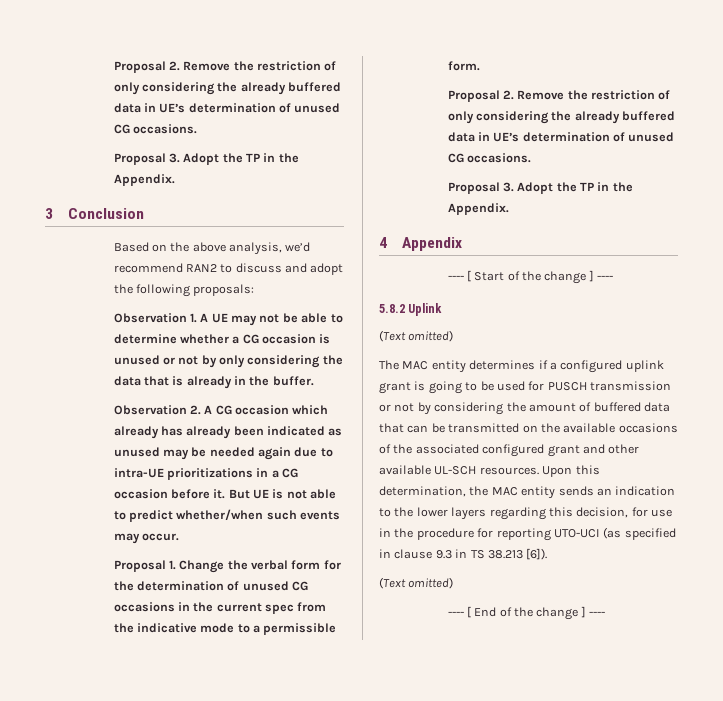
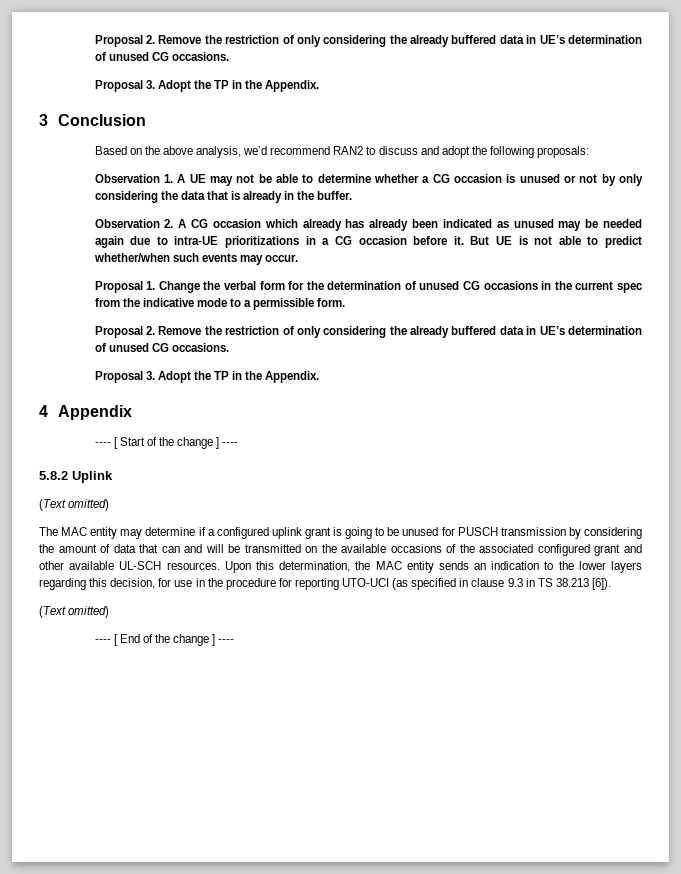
- The MAC entity determines if a configured uplink grant is going to be used for PUSCH transmission or not by considering the amount of buffered data that can be transmitted on the available occasions of the associated configured grant and other available UL-SCH resources.
+ The MAC entity may determine if a configured uplink grant is going to be unused for PUSCH transmission by considering the amount of data that can and will be transmitted on the available occasions of the associated configured grant and other available UL-SCH resources.

